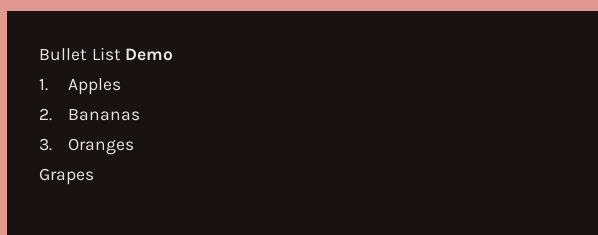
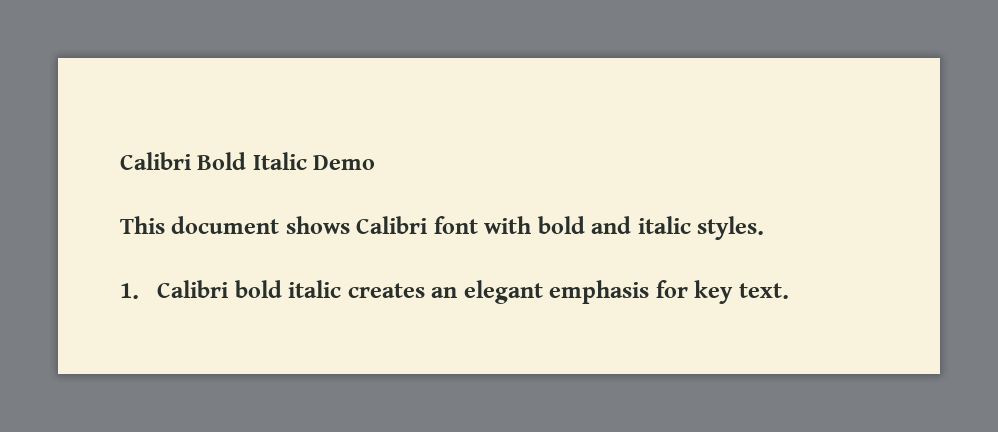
- Bullet List Demo
- 1. Apples
- 2. Bananas
- 3. Oranges
- Grapes
+ Calibri Bold Italic Demo
+ This document shows Calibri font with bold and italic styles.
+ 1. Calibri bold italic creates an elegant emphasis for key text.

